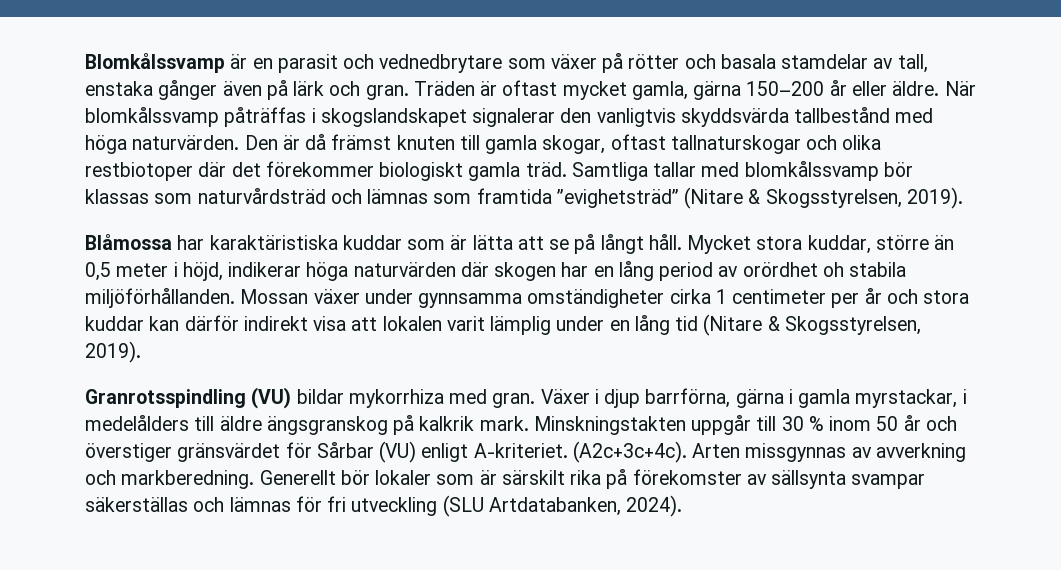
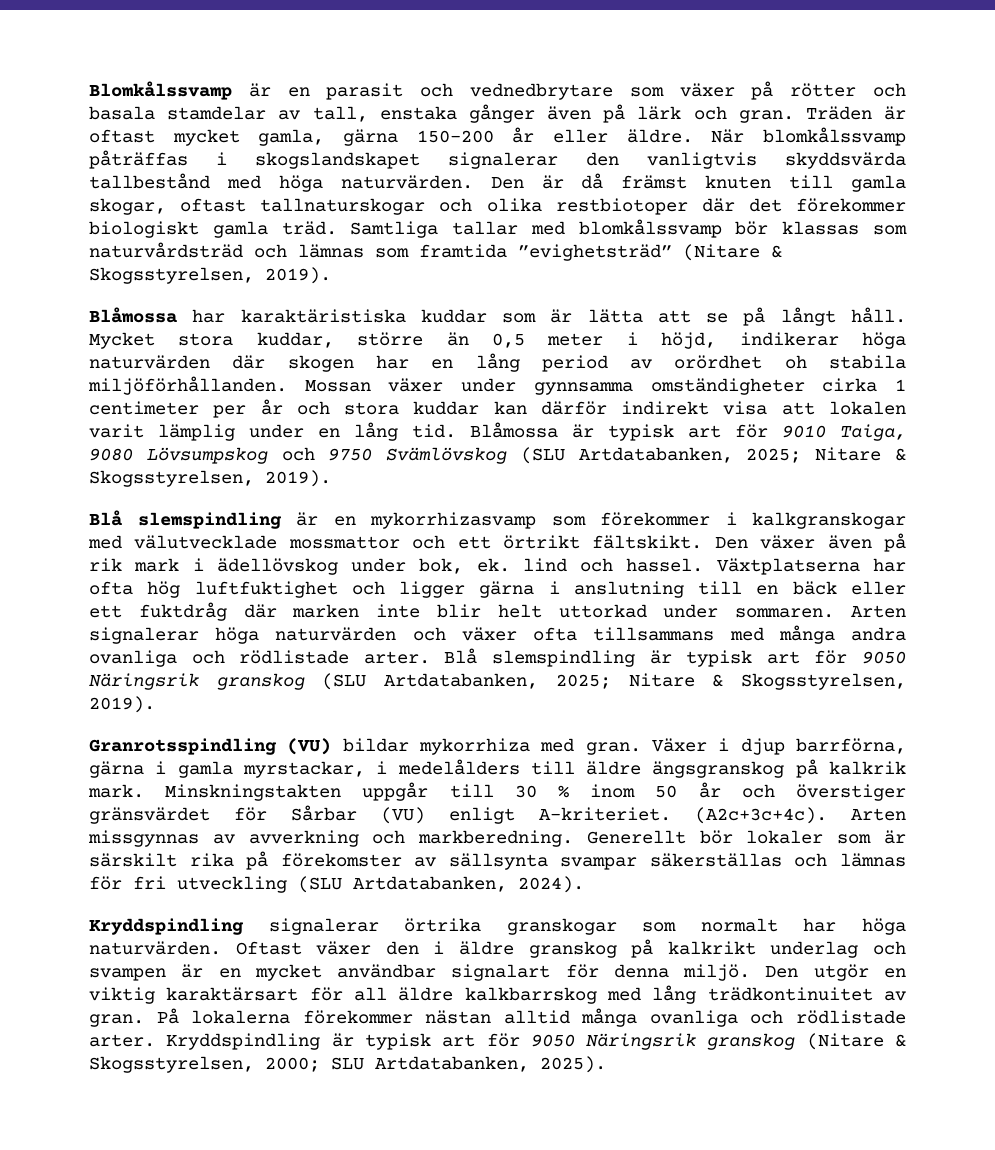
- Mossan växer under gynnsamma omständigheter cirka 1 centimeter per år och stora kuddar kan därför indirekt visa att lokalen varit lämplig under en lång tid (Nitare & Skogsstyrelsen, 2019).
+ Mossan växer under gynnsamma omständigheter cirka 1 centimeter per år och stora kuddar kan därför indirekt visa att lokalen varit lämplig under en lång tid. Blåmossa är typisk art för 9010 Taiga, 9080 Lövsumpskog och 9750 Svämlövskog (SLU Artdatabanken, 2025; Nitare & Skogsstyrelsen, 2019).
+ Blå slemspindling är en mykorrhizasvamp som förekommer i kalkgranskogar med välutvecklade mossmattor och ett örtrikt fältskikt. Den växer även på rik mark i ädellövskog under bok, ek. lind och hassel. Växtplatserna har ofta hög luftfuktighet och ligger gärna i anslutning till en bäck eller ett fuktdråg där marken inte blir helt uttorkad under sommaren. Arten signalerar höga naturvärden och växer ofta tillsammans med många andra ovanliga och rödlistade arter. Blå slemspindling är typisk art för 9050 Näringsrik granskog (SLU Artdatabanken, 2025; Nitare & Skogsstyrelsen, 2019).
+ Kryddspindling signalerar örtrika granskogar som normalt har höga naturvärden. Oftast växer den i äldre granskog på kalkrikt underlag och svampen är en mycket användbar signalart för denna miljö. Den utgör en viktig karaktärsart för all äldre kalkbarrskog med lång trädkontinuitet av gran. På lokalerna förekommer nästan alltid många ovanliga och rödlistade arter. Kryddspindling är typisk art för 9050 Näringsrik granskog (Nitare & Skogsstyrelsen, 2000; SLU Artdatabanken, 2025).

